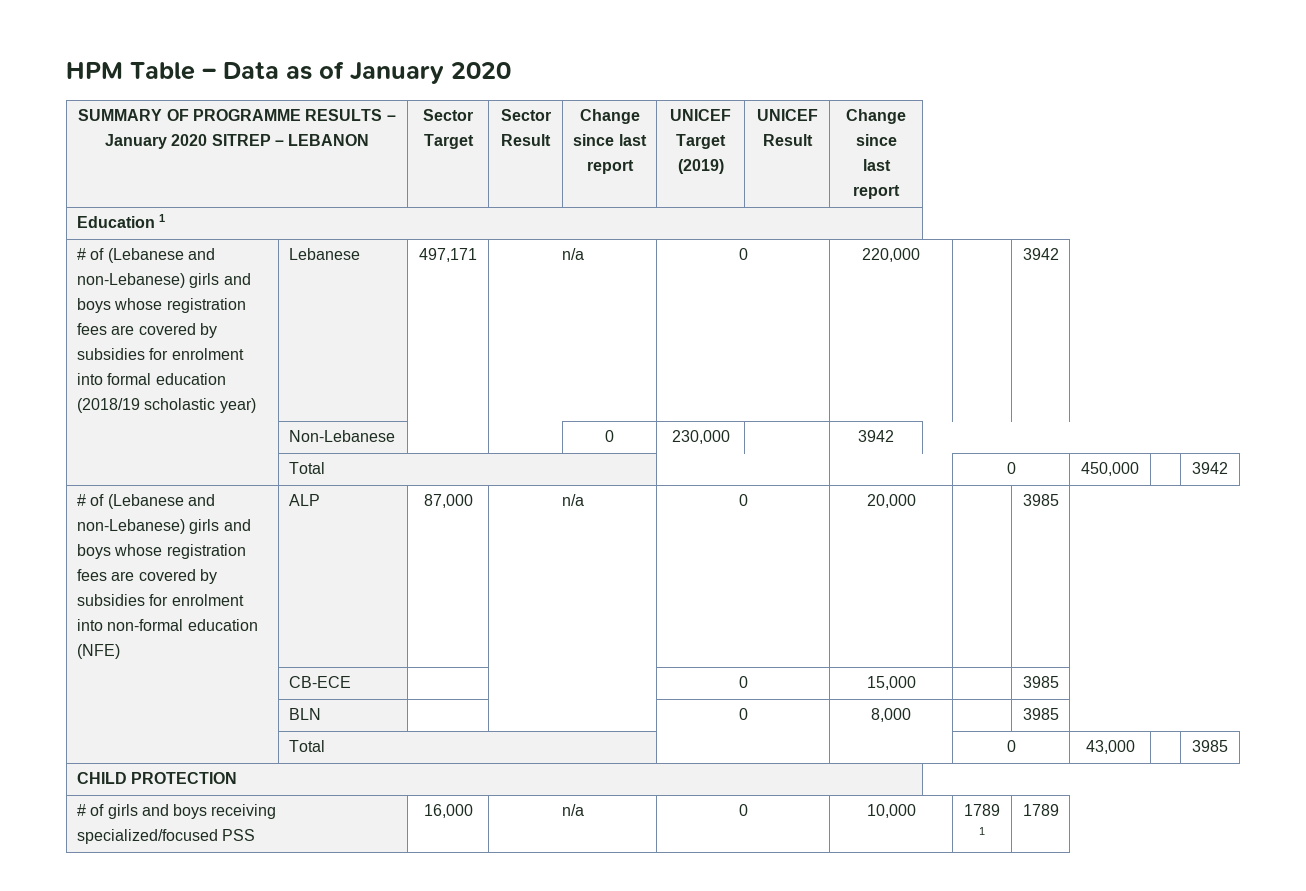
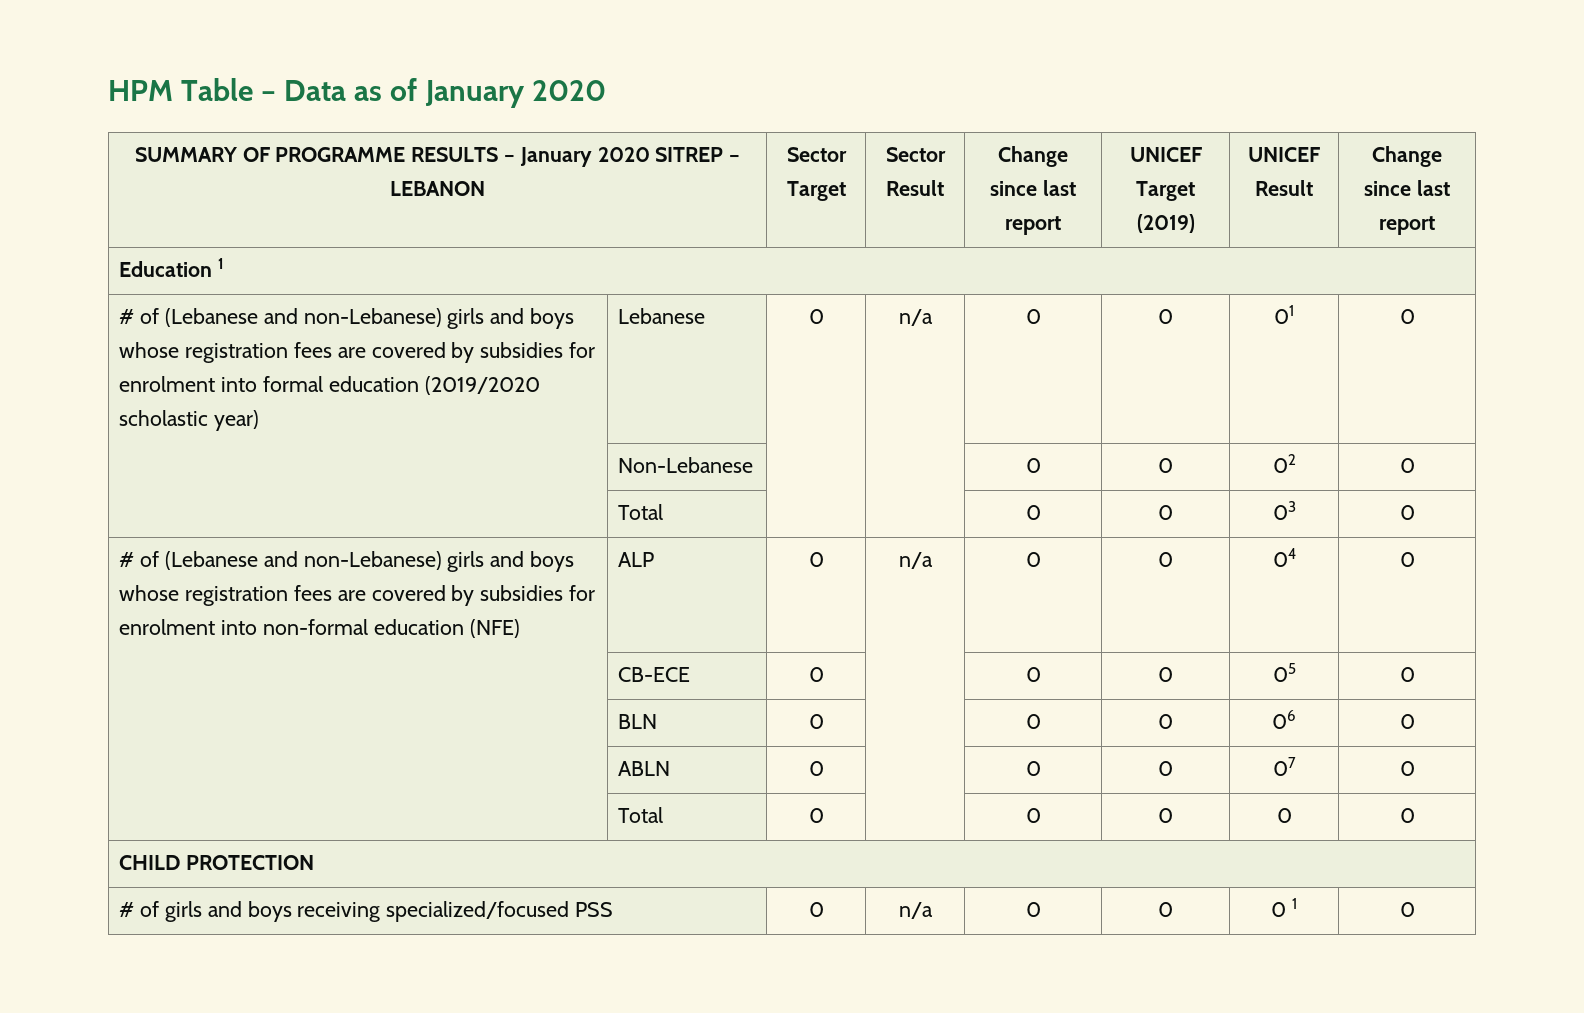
- # of (Lebanese and non-Lebanese) girls and boys whose registration fees are covered by subsidies for enrolment into formal education (2018/19 scholastic year) | Lebanese | 497,171 | n/a | 0 | 220,000 | | 3942
+ # of (Lebanese and non-Lebanese) girls and boys whose registration fees are covered by subsidies for enrolment into formal education (2019/2020 scholastic year) | Lebanese | 0 | n/a | 0 | 0 | 01 | 0
- | Non-Lebanese | | | 0 | 230,000 | | 3942
- | Total | | | 0 | 450,000 | | 3942
+ | Non-Lebanese | | | 0 | 0 | 02 | 0
+ | Total | | | 0 | 0 | 03 | 0
- # of (Lebanese and non-Lebanese) girls and boys whose registration fees are covered by subsidies for enrolment into non-formal education (NFE) | ALP | 87,000 | n/a | 0 | 20,000 | | 3985
+ # of (Lebanese and non-Lebanese) girls and boys whose registration fees are covered by subsidies for enrolment into non-formal education (NFE) | ALP | 0 | n/a | 0 | 0 | 04 | 0
- | CB-ECE | | | 0 | 15,000 | | 3985
+ | CB-ECE | 0 | | 0 | 0 | 05 | 0
- | BLN | | | 0 | 8,000 | | 3985
- | Total | | | 0 | 43,000 | | 3985
+ | BLN | 0 | | 0 | 0 | 06 | 0
+ | ABLN | 0 | | 0 | 0 | 07 | 0
+ | Total | 0 | | 0 | 0 | 0 | 0
- # of girls and boys receiving specialized/focused PSS | 16,000 | n/a | 0 | 10,000 | 1789 1 | 1789
+ # of girls and boys receiving specialized/focused PSS | 0 | n/a | 0 | 0 | 0 1 | 0

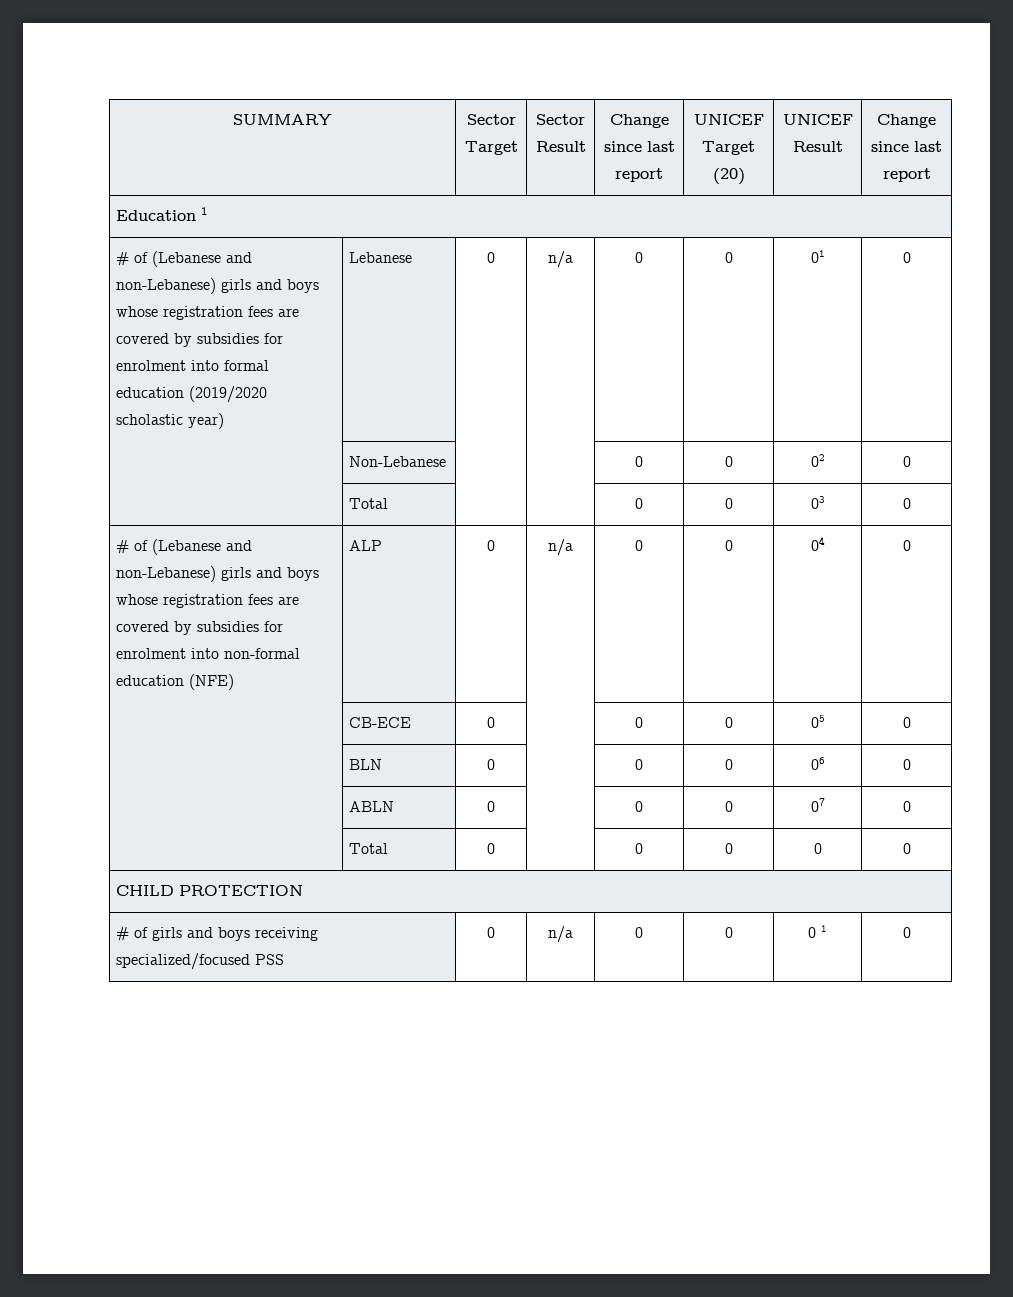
- HPM Table – Data as of January 2020
- SUMMARY OF PROGRAMME RESULTS – January 2020 SITREP – LEBANON | Sector Target | Sector Result | Change since last report | UNICEF Target (2019) | UNICEF Result | Change since last report
+ SUMMARY | Sector Target | Sector Result | Change since last report | UNICEF Target (20) | UNICEF Result | Change since last report

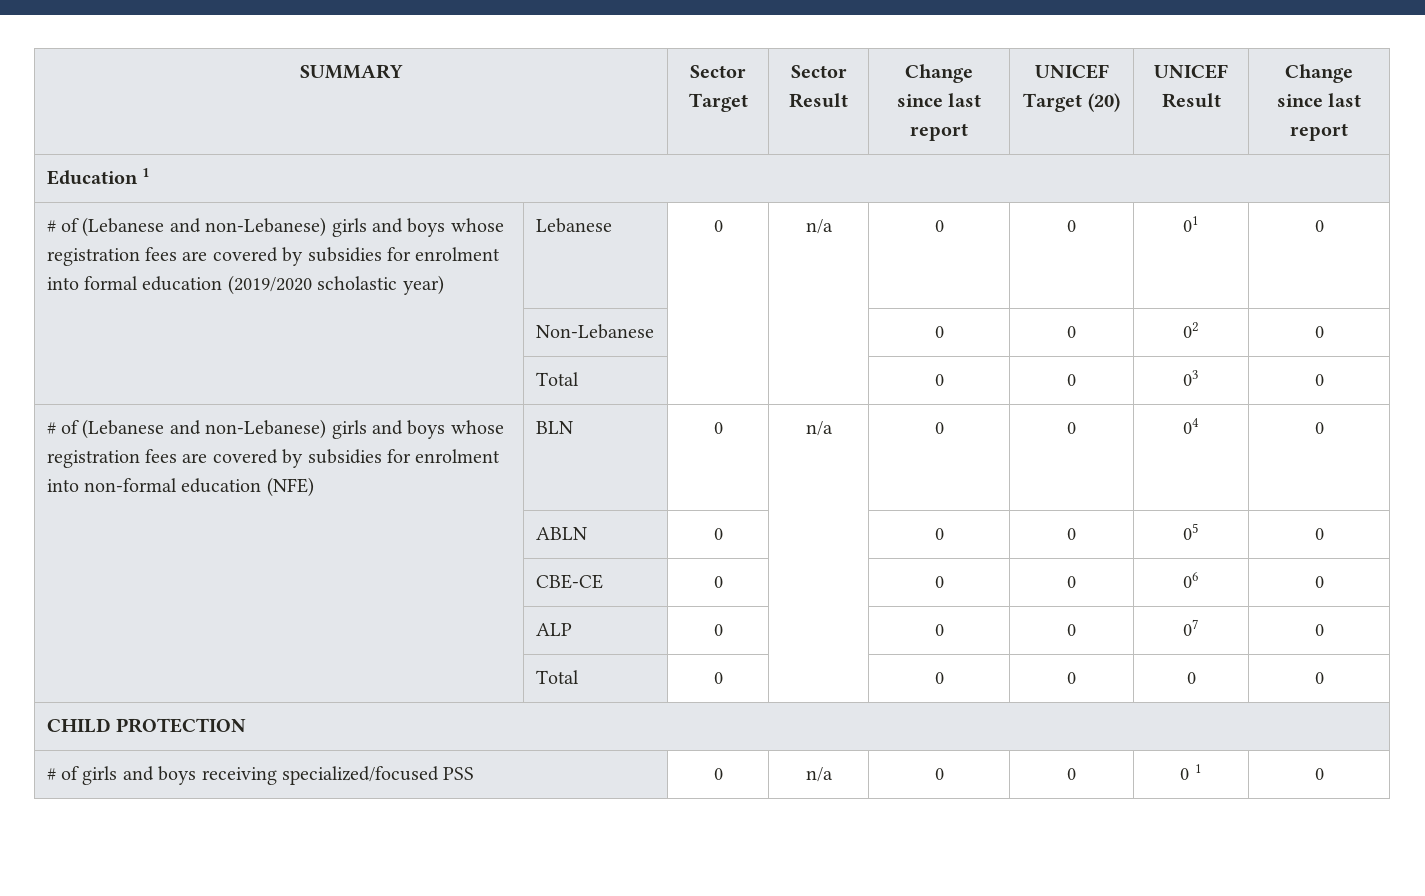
- # of (Lebanese and non-Lebanese) girls and boys whose registration fees are covered by subsidies for enrolment into non-formal education (NFE) | ALP | 0 | n/a | 0 | 0 | 04 | 0
+ # of (Lebanese and non-Lebanese) girls and boys whose registration fees are covered by subsidies for enrolment into non-formal education (NFE) | BLN | 0 | n/a | 0 | 0 | 04 | 0
- | CB-ECE | 0 | | 0 | 0 | 05 | 0
+ | ABLN | 0 | | 0 | 0 | 05 | 0
- | BLN | 0 | | 0 | 0 | 06 | 0
+ | CBE-CE | 0 | | 0 | 0 | 06 | 0
- | ABLN | 0 | | 0 | 0 | 07 | 0
+ | ALP | 0 | | 0 | 0 | 07 | 0

